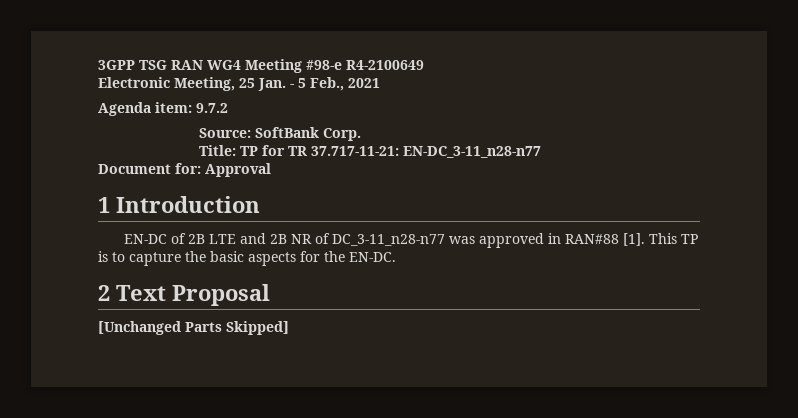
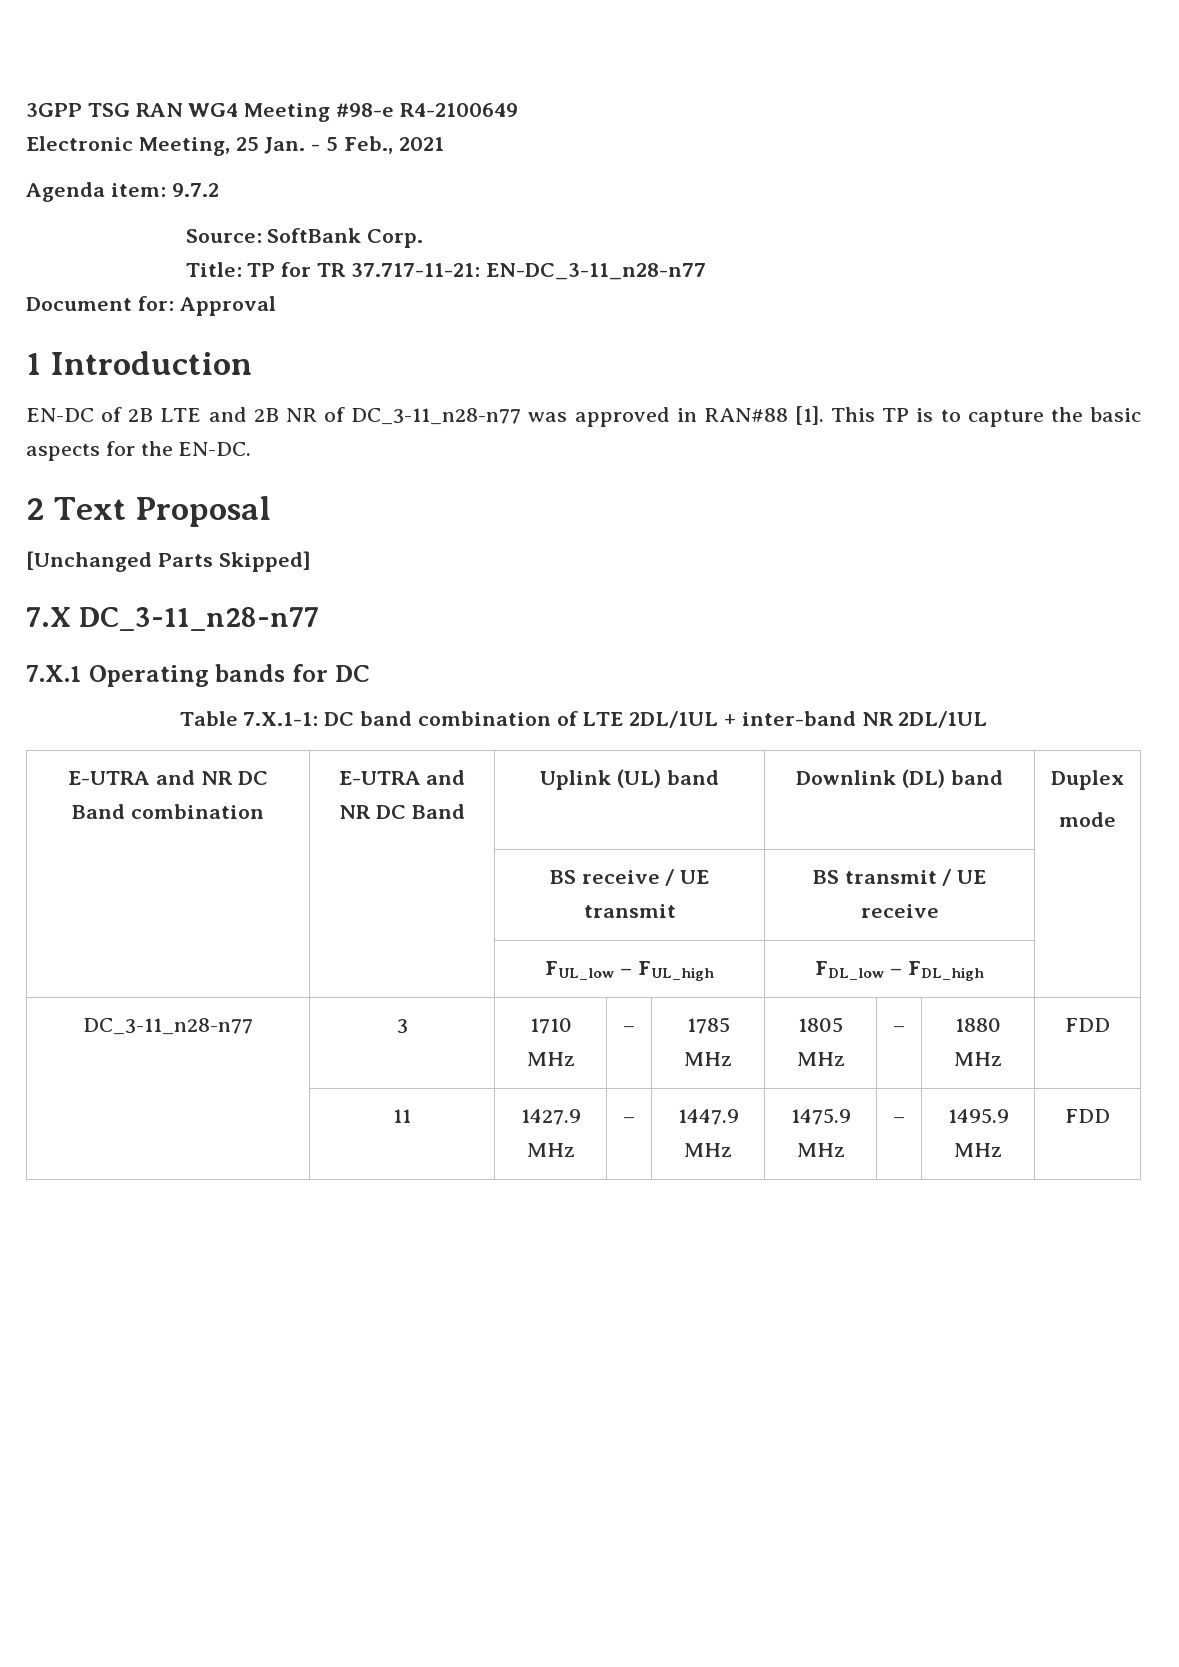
+ 7.X DC_3-11_n28-n77
+ 7.X.1 Operating bands for DC
+ Table 7.X.1-1: DC band combination of LTE 2DL/1UL + inter-band NR 2DL/1UL
+ E-UTRA and NR DC Band combination | E-UTRA and NR DC Band | Uplink (UL) band | Downlink (DL) band | Duplex
+ mode
+ | | BS receive / UE transmit | BS transmit / UE receive |
+ | | FUL_low – FUL_high | FDL_low – FDL_high |
+ DC_3-11_n28-n77 | 3 | 1710 MHz | – | 1785 MHz | 1805 MHz | – | 1880 MHz | FDD
+ | 11 | 1427.9 MHz | – | 1447.9 MHz | 1475.9 MHz | – | 1495.9 MHz | FDD

